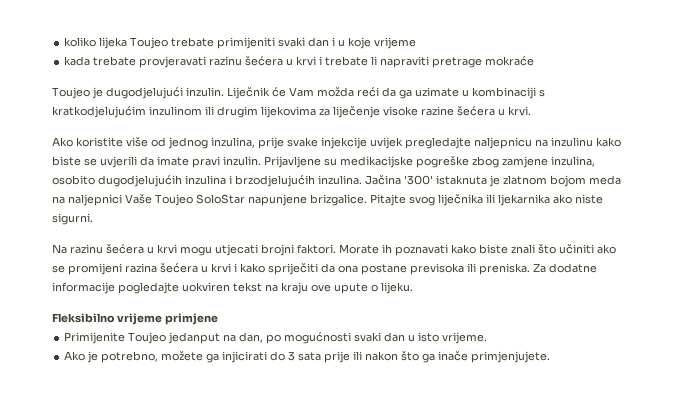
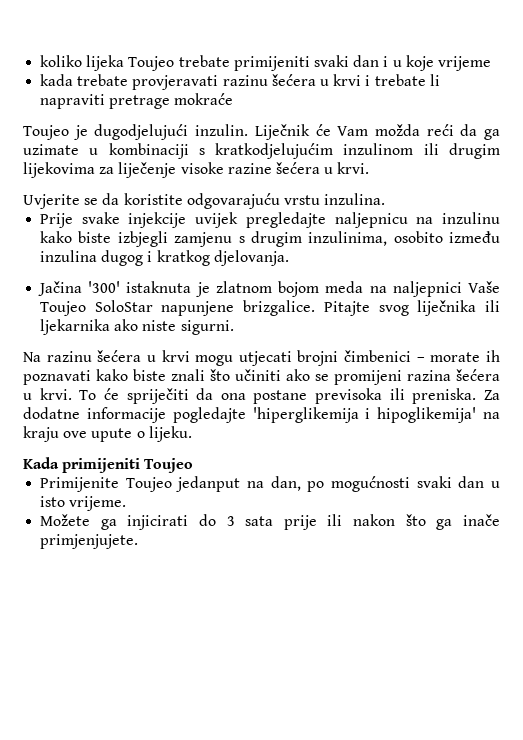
- Ako koristite više od jednog inzulina, prije svake injekcije uvijek pregledajte naljepnicu na inzulinu kako biste se uvjerili da imate pravi inzulin. Prijavljene su medikacijske pogreške zbog zamjene inzulina, osobito dugodjelujućih inzulina i brzodjelujućih inzulina. Jačina '300' istaknuta je zlatnom bojom meda na naljepnici Vaše Toujeo SoloStar napunjene brizgalice.
+ Uvjerite se da koristite odgovarajuću vrstu inzulina.
+ Prije svake injekcije uvijek pregledajte naljepnicu na inzulinu kako biste izbjegli zamjenu s drugim inzulinima, osobito između inzulina dugog i kratkog djelovanja.
+ Jačina '300' istaknuta je zlatnom bojom meda na naljepnici Vaše Toujeo SoloStar napunjene brizgalice.
- Na razinu šećera u krvi mogu utjecati brojni faktori. Morate ih poznavati kako biste znali što učiniti ako se promijeni razina šećera u krvi i kako spriječiti da ona postane previsoka ili preniska.
+ Na razinu šećera u krvi mogu utjecati brojni čimbenici – morate ih poznavati kako biste znali što učiniti ako se promijeni razina šećera u krvi. To će spriječiti da ona postane previsoka ili preniska.
- Za dodatne informacije pogledajte uokviren tekst na kraju ove upute o lijeku.
+ Za dodatne informacije pogledajte 'hiperglikemija i hipoglikemija' na kraju ove upute o lijeku.
- Fleksibilno vrijeme primjene
+ Kada primijeniti Toujeo
- Ako je potrebno, možete ga injicirati do 3 sata prije ili nakon što ga inače primjenjujete.
+ Možete ga injicirati do 3 sata prije ili nakon što ga inače primjenjujete.

